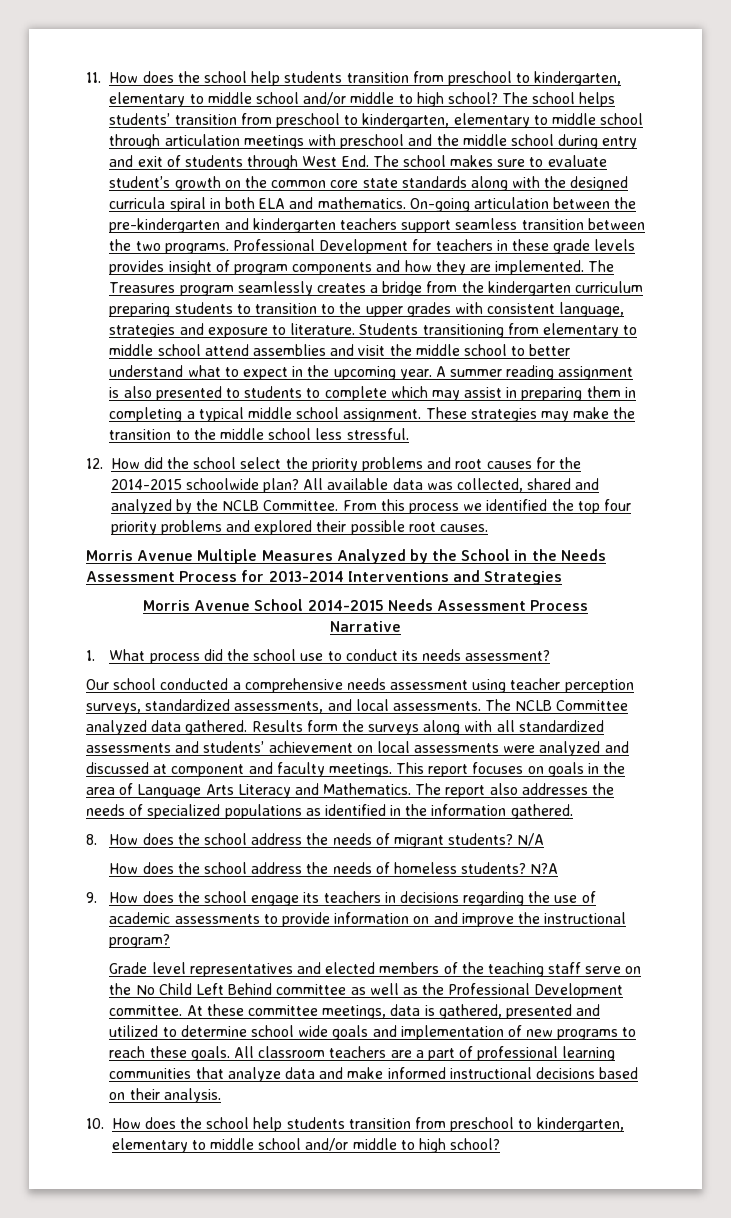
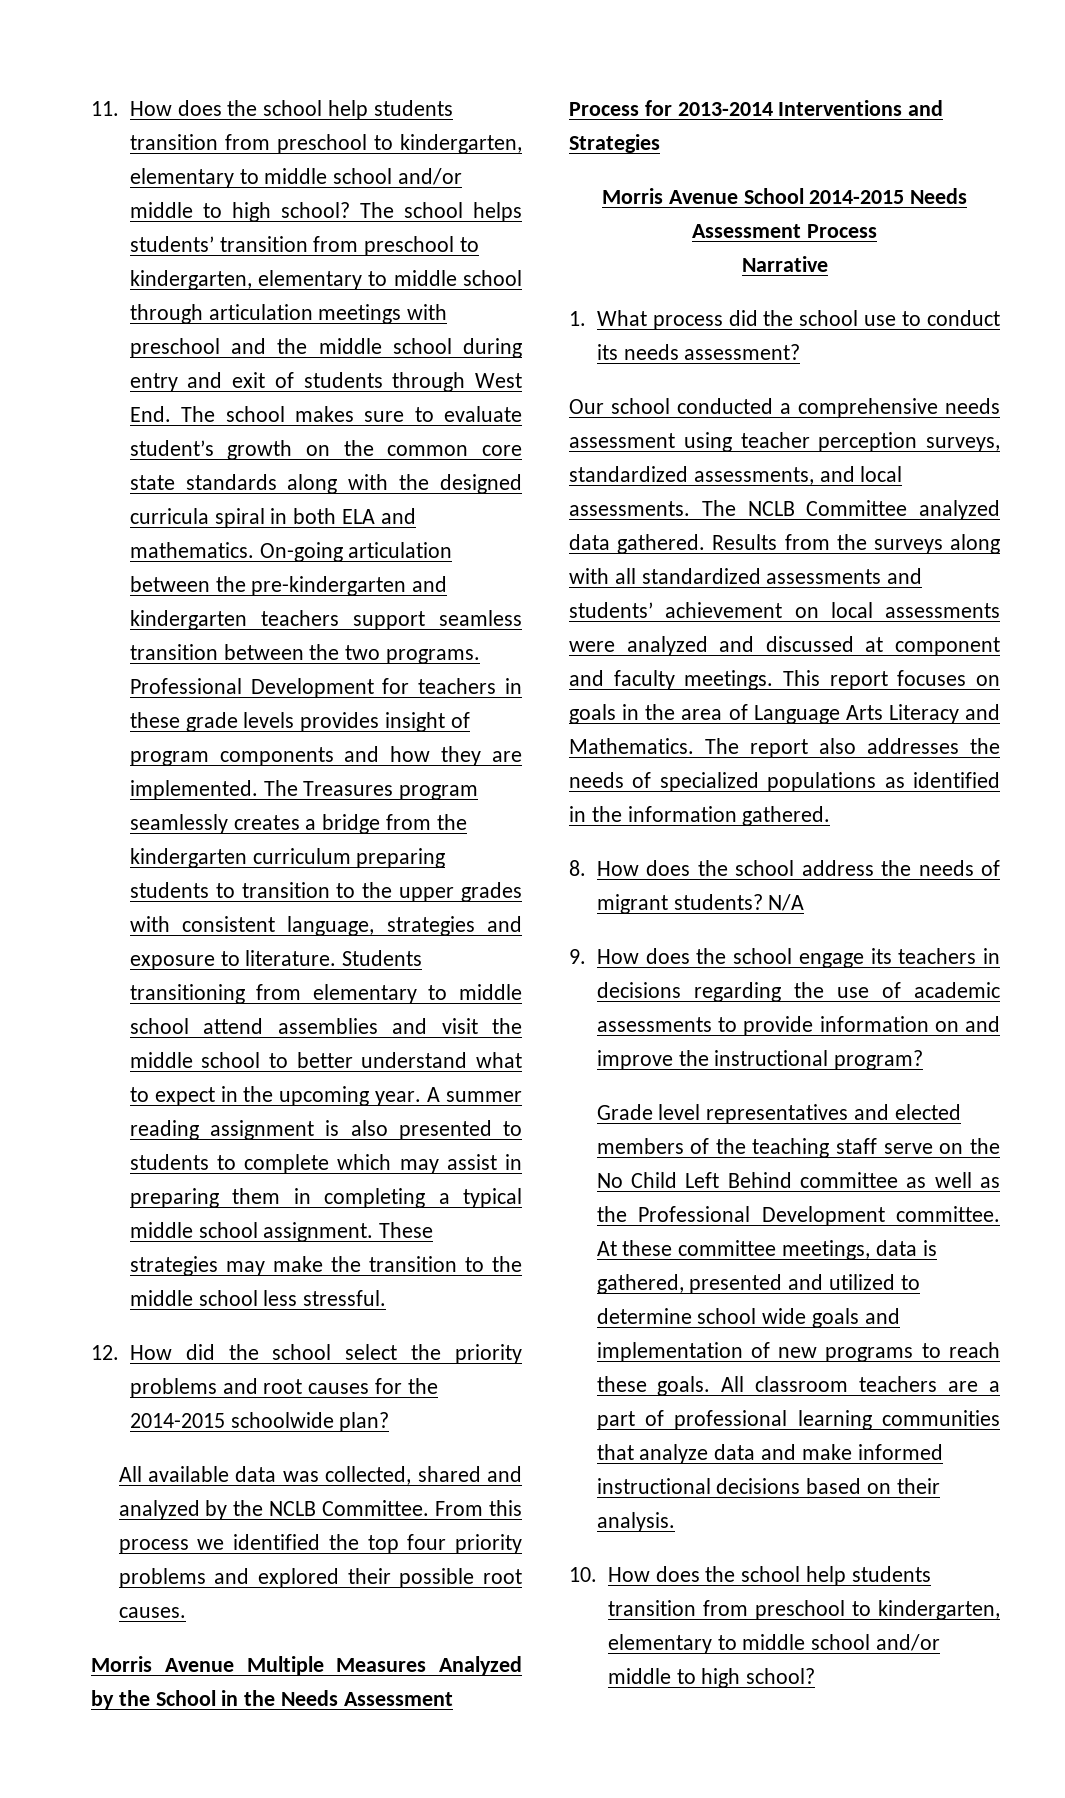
- 12. How did the school select the priority problems and root causes for the 2014-2015 schoolwide plan? All available data was collected, shared and analyzed by the NCLB Committee.
+ 12. How did the school select the priority problems and root causes for the 2014-2015 schoolwide plan?
+ All available data was collected, shared and analyzed by the NCLB Committee.
- Results form the surveys along with all standardized assessments and students’ achievement on local assessments were analyzed and discussed at component and faculty meetings.
+ Results from the surveys along with all standardized assessments and students’ achievement on local assessments were analyzed and discussed at component and faculty meetings.
- How does the school address the needs of homeless students? N?A

